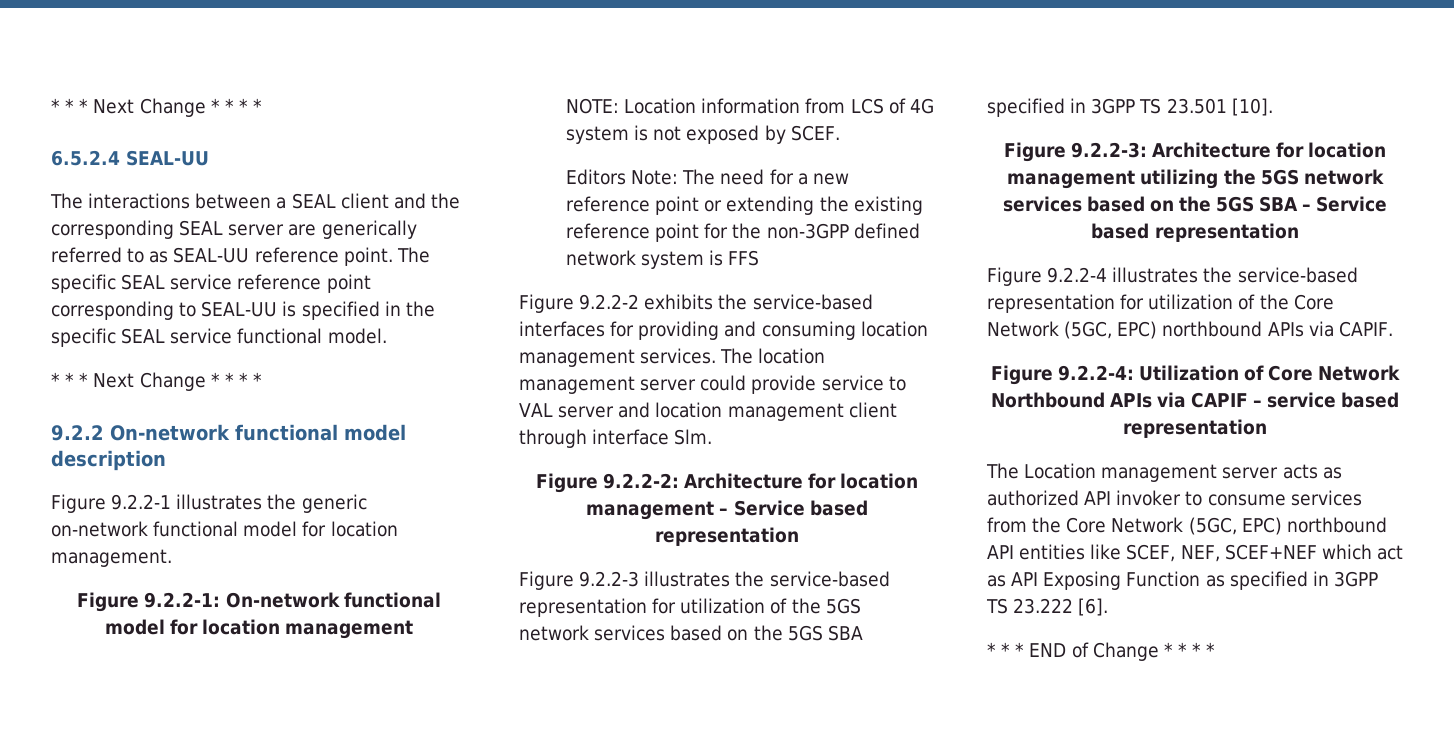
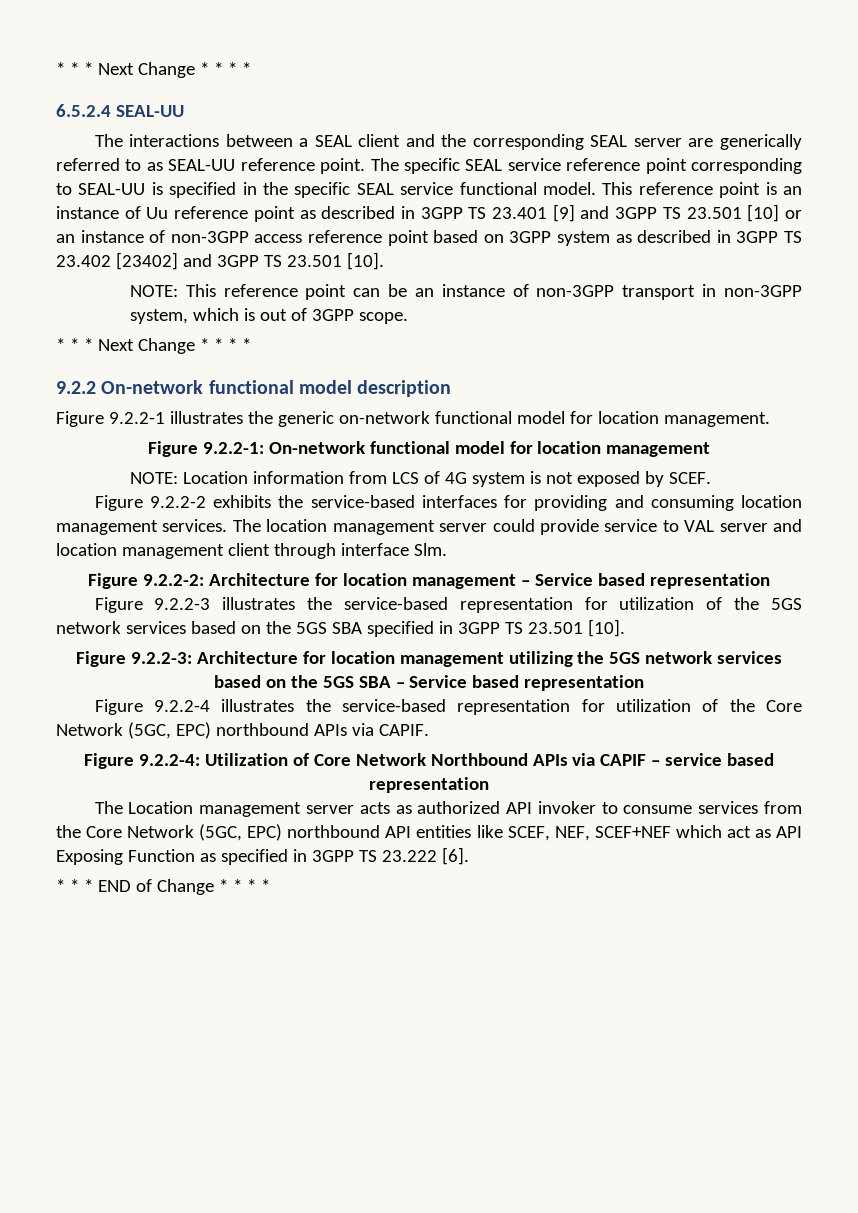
+ This reference point is an instance of Uu reference point as described in 3GPP TS 23.401 [9] and 3GPP TS 23.501 [10] or an instance of non-3GPP access reference point based on 3GPP system as described in 3GPP TS 23.402 [23402] and 3GPP TS 23.501 [10].
+ NOTE: This reference point can be an instance of non-3GPP transport in non-3GPP system, which is out of 3GPP scope.
- Editors Note: The need for a new reference point or extending the existing reference point for the non-3GPP defined network system is FFS

